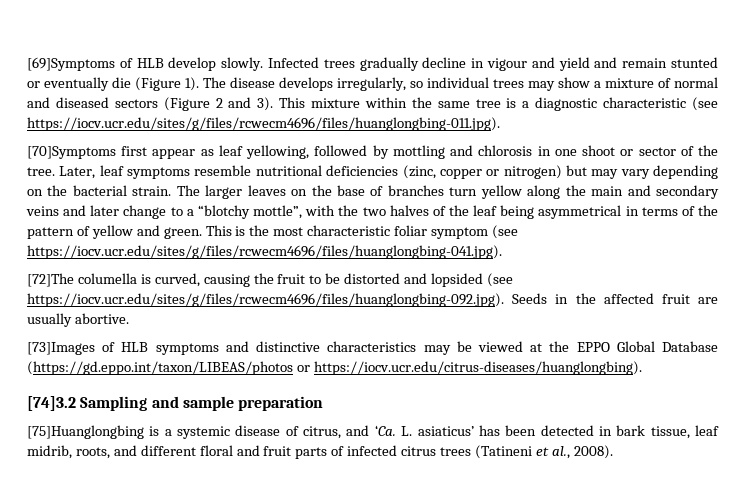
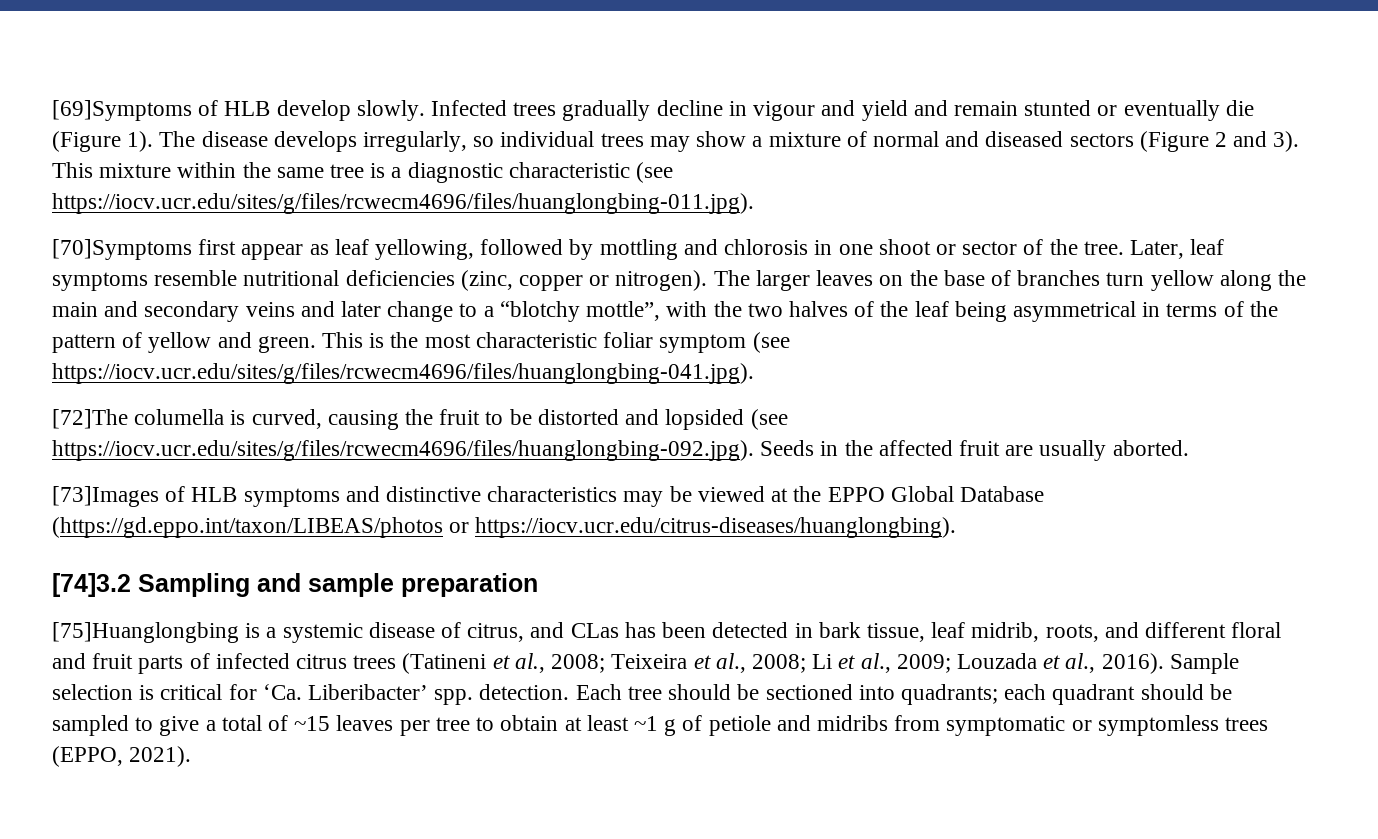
- Later, leaf symptoms resemble nutritional deficiencies (zinc, copper or nitrogen) but may vary depending on the bacterial strain.
+ Later, leaf symptoms resemble nutritional deficiencies (zinc, copper or nitrogen).
- [72]The columella is curved, causing the fruit to be distorted and lopsided (see https://iocv.ucr.edu/sites/g/files/rcwecm4696/files/huanglongbing-092.jpg). Seeds in the affected fruit are usually abortive.
+ [72]The columella is curved, causing the fruit to be distorted and lopsided (see https://iocv.ucr.edu/sites/g/files/rcwecm4696/files/huanglongbing-092.jpg). Seeds in the affected fruit are usually aborted.
- [75]Huanglongbing is a systemic disease of citrus, and ‘Ca. L. asiaticus’ has been detected in bark tissue, leaf midrib, roots, and different floral and fruit parts of infected citrus trees (Tatineni et al., 2008).
+ [75]Huanglongbing is a systemic disease of citrus, and CLas has been detected in bark tissue, leaf midrib, roots, and different floral and fruit parts of infected citrus trees (Tatineni et al., 2008; Teixeira et al., 2008; Li et al., 2009; Louzada et al., 2016). Sample selection is critical for ‘Ca. Liberibacter’ spp. detection. Each tree should be sectioned into quadrants; each quadrant should be sampled to give a total of ~15 leaves per tree to obtain at least ~1 g of petiole and midribs from symptomatic or symptomless trees (EPPO, 2021).

